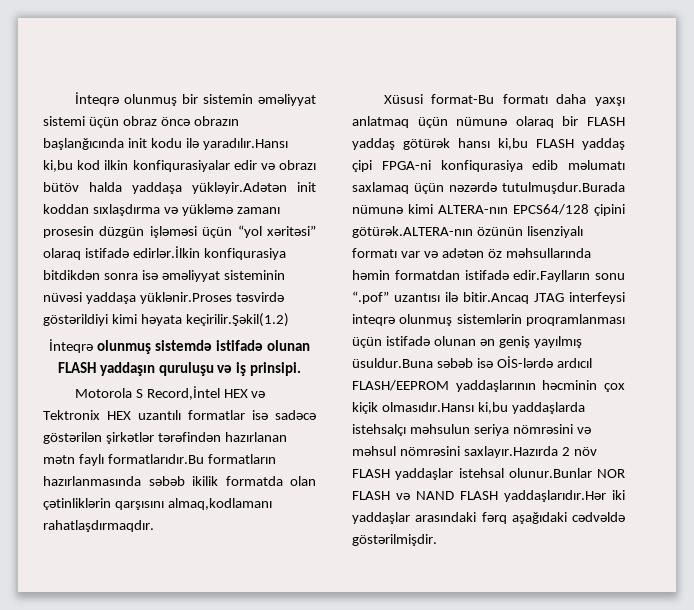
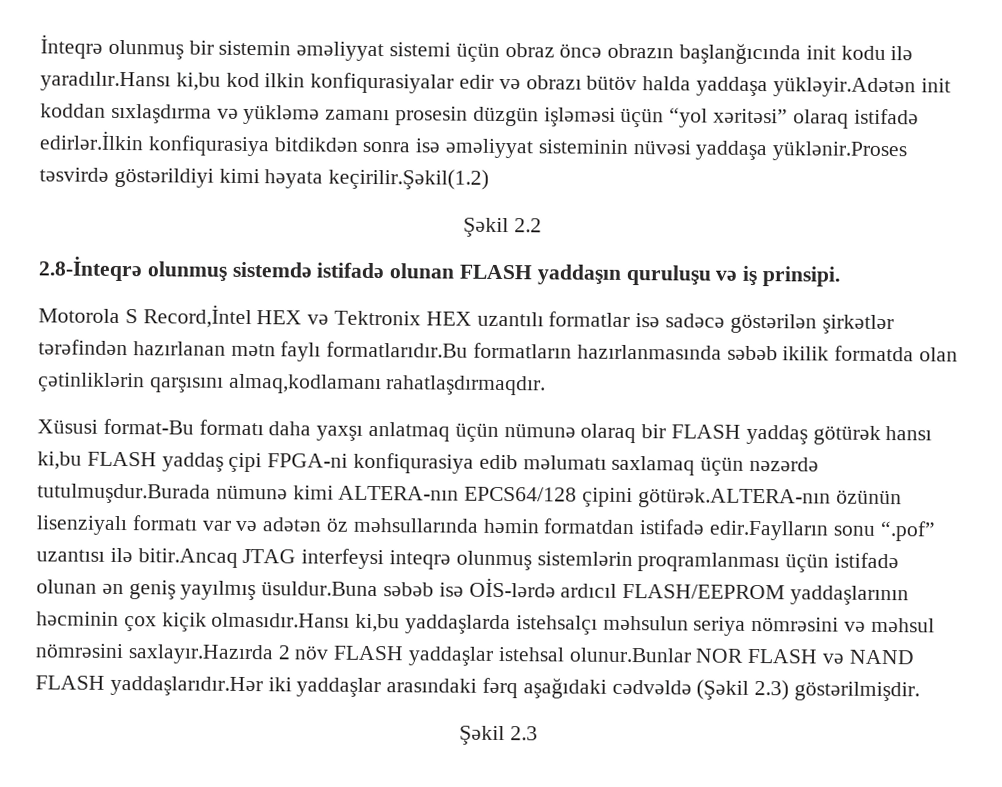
- İnteqrə olunmuş sistemdə istifadə olunan FLASH yaddaşın quruluşu və iş prinsipi.
+ Şəkil 2.2
+ 2.8-İnteqrə olunmuş sistemdə istifadə olunan FLASH yaddaşın quruluşu və iş prinsipi.
- Xüsusi format-Bu formatı daha yaxşı anlatmaq üçün nümunə olaraq bir FLASH yaddaş götürək hansı ki,bu FLASH yaddaş çipi FPGA-ni konfiqurasiya edib məlumatı saxlamaq üçün nəzərdə tutulmuşdur.Burada nümunə kimi ALTERA-nın EPCS64/128 çipini götürək.ALTERA-nın özünün lisenziyalı formatı var və adətən öz məhsullarında həmin formatdan istifadə edir.Faylların sonu “.pof” uzantısı ilə bitir.Ancaq JTAG interfeysi inteqrə olunmuş sistemlərin proqramlanması üçün istifadə olunan ən geniş yayılmış üsuldur.Buna səbəb isə OİS-lərdə ardıcıl FLASH/EEPROM yaddaşlarının həcminin çox kiçik olmasıdır.Hansı ki,bu yaddaşlarda istehsalçı məhsulun seriya nömrəsini və məhsul nömrəsini saxlayır.Hazırda 2 növ FLASH yaddaşlar istehsal olunur.Bunlar NOR FLASH və NAND FLASH yaddaşlarıdır.Hər iki yaddaşlar arasındaki fərq aşağıdaki cədvəldə göstərilmişdir.
+ Xüsusi format-Bu formatı daha yaxşı anlatmaq üçün nümunə olaraq bir FLASH yaddaş götürək hansı ki,bu FLASH yaddaş çipi FPGA-ni konfiqurasiya edib məlumatı saxlamaq üçün nəzərdə tutulmuşdur.Burada nümunə kimi ALTERA-nın EPCS64/128 çipini götürək.ALTERA-nın özünün lisenziyalı formatı var və adətən öz məhsullarında həmin formatdan istifadə edir.Faylların sonu “.pof” uzantısı ilə bitir.Ancaq JTAG interfeysi inteqrə olunmuş sistemlərin proqramlanması üçün istifadə olunan ən geniş yayılmış üsuldur.Buna səbəb isə OİS-lərdə ardıcıl FLASH/EEPROM yaddaşlarının həcminin çox kiçik olmasıdır.Hansı ki,bu yaddaşlarda istehsalçı məhsulun seriya nömrəsini və məhsul nömrəsini saxlayır.Hazırda 2 növ FLASH yaddaşlar istehsal olunur.Bunlar NOR FLASH və NAND FLASH yaddaşlarıdır.Hər iki yaddaşlar arasındaki fərq aşağıdaki cədvəldə (Şəkil 2.3) göstərilmişdir.
+ Şəkil 2.3

